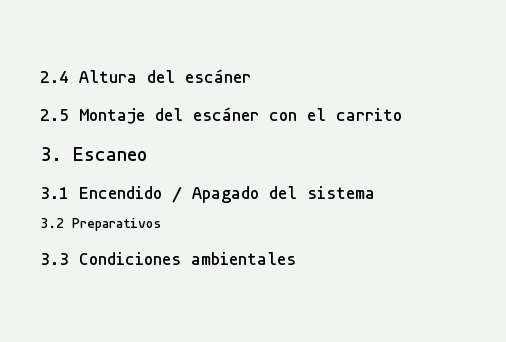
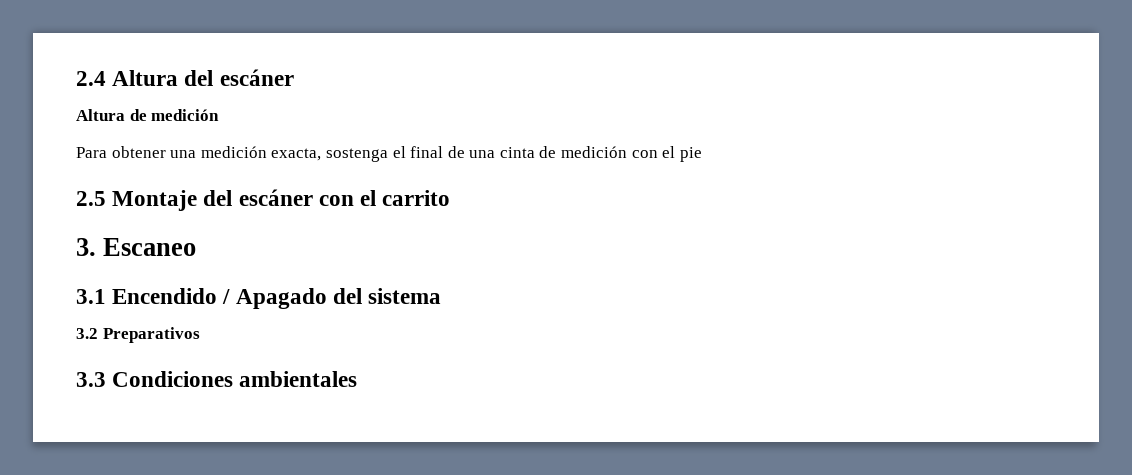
+ Altura de medición
+ Para obtener una medición exacta, sostenga el final de una cinta de medición con el pie

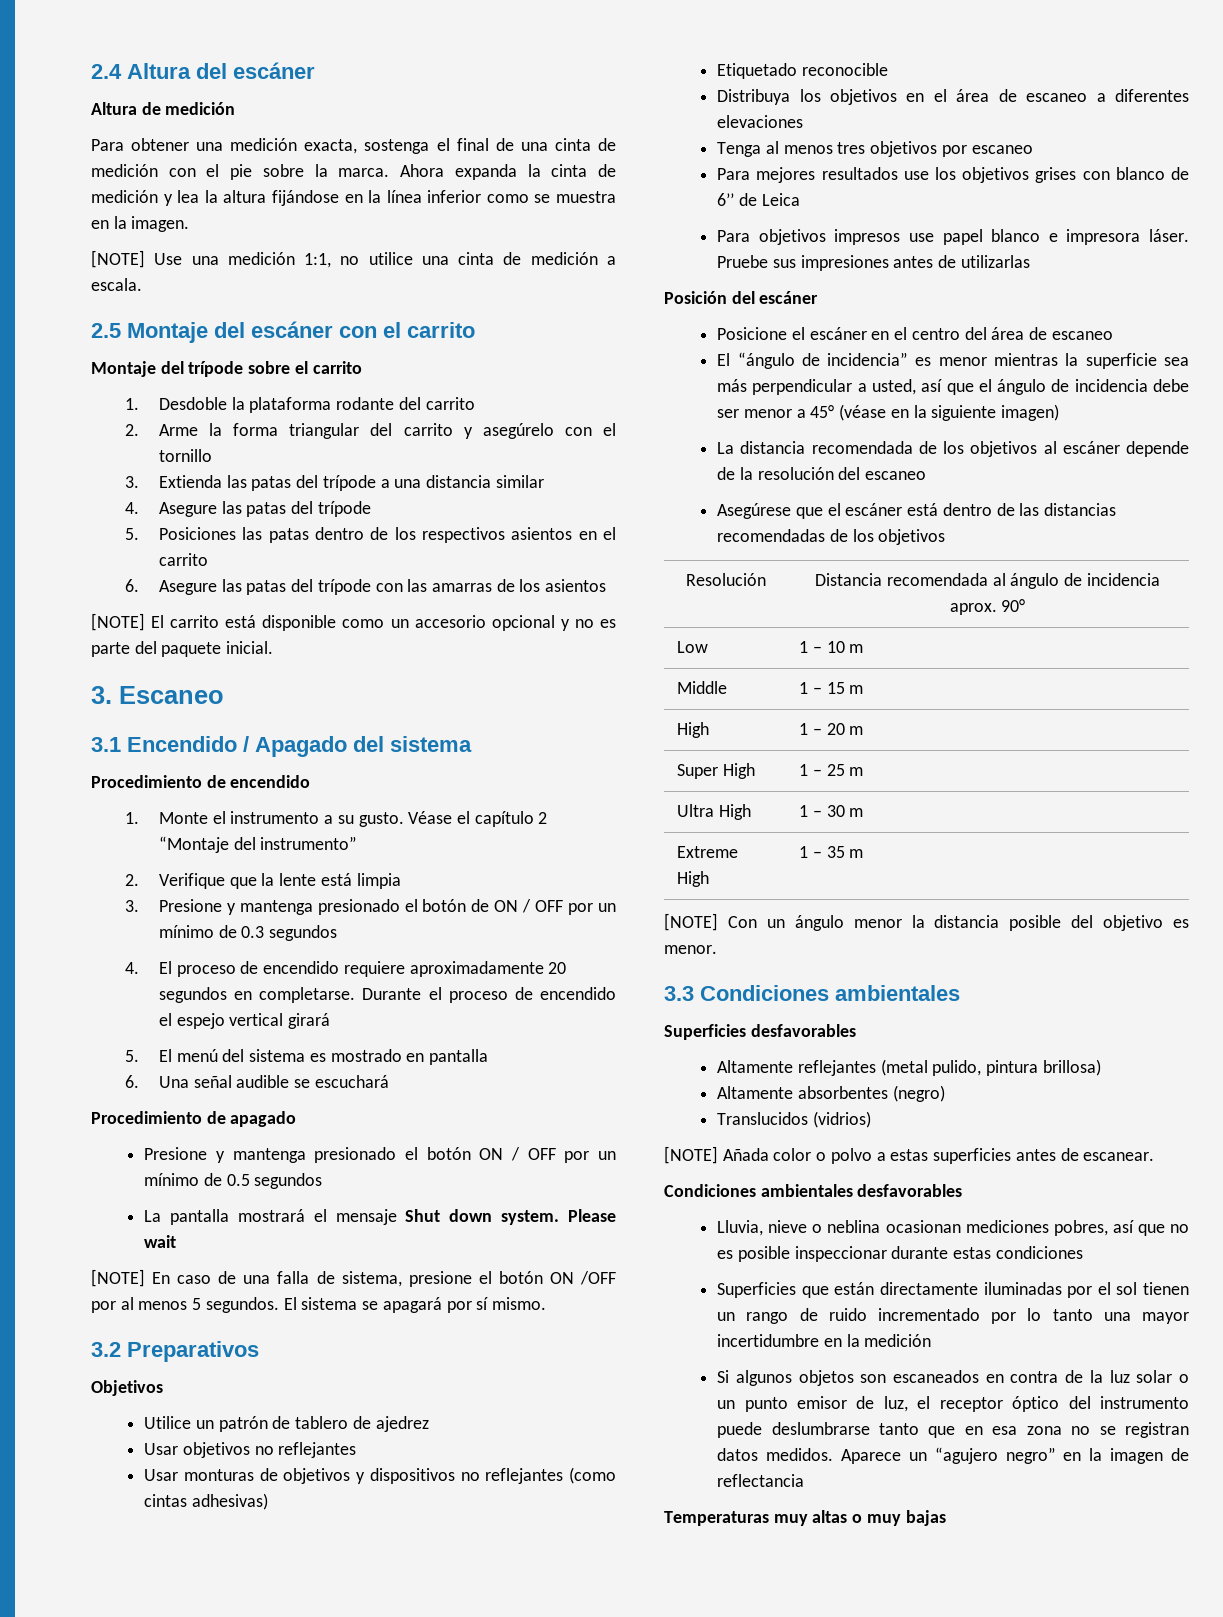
- Para obtener una medición exacta, sostenga el final de una cinta de medición con el pie
+ Para obtener una medición exacta, sostenga el final de una cinta de medición con el pie sobre la marca. Ahora expanda la cinta de medición y lea la altura fijándose en la línea inferior como se muestra en la imagen.
+ [NOTE] Use una medición 1:1, no utilice una cinta de medición a escala.
+ Montaje del trípode sobre el carrito
+ 1. Desdoble la plataforma rodante del carrito
+ 2. Arme la forma triangular del carrito y asegúrelo con el tornillo
+ 3. Extienda las patas del trípode a una distancia similar
+ 4. Asegure las patas del trípode
+ 5. Posiciones las patas dentro de los respectivos asientos en el carrito
+ 6. Asegure las patas del trípode con las amarras de los asientos
+ [NOTE] El carrito está disponible como un accesorio opcional y no es parte del paquete inicial.
+ Procedimiento de encendido
+ 1. Monte el instrumento a su gusto. Véase el capítulo 2 “Montaje del instrumento”
+ 2. Verifique que la lente está limpia
+ 3. Presione y mantenga presionado el botón de ON / OFF por un mínimo de 0.3 segundos
+ 4. El proceso de encendido requiere aproximadamente 20 segundos en completarse. Durante el proceso de encendido el espejo vertical girará
+ 5. El menú del sistema es mostrado en pantalla
+ 6. Una señal audible se escuchará
+ Procedimiento de apagado
+ Presione y mantenga presionado el botón ON / OFF por un mínimo de 0.5 segundos
+ La pantalla mostrará el mensaje Shut down system. Please wait
+ [NOTE] En caso de una falla de sistema, presione el botón ON /OFF por al menos 5 segundos. El sistema se apagará por sí mismo.
  3.2 Preparativos
+ Objetivos
+ Utilice un patrón de tablero de ajedrez
+ Usar objetivos no reflejantes
+ Usar monturas de objetivos y dispositivos no reflejantes (como cintas adhesivas)
+ Etiquetado reconocible
+ Distribuya los objetivos en el área de escaneo a diferentes elevaciones
+ Tenga al menos tres objetivos por escaneo
+ Para mejores resultados use los objetivos grises con blanco de 6’’ de Leica
+ Para objetivos impresos use papel blanco e impresora láser. Pruebe sus impresiones antes de utilizarlas
+ Posición del escáner
+ Posicione el escáner en el centro del área de escaneo
+ El “ángulo de incidencia” es menor mientras la superficie sea más perpendicular a usted, así que el ángulo de incidencia debe ser menor a 45° (véase en la siguiente imagen)
+ La distancia recomendada de los objetivos al escáner depende de la resolución del escaneo
+ Asegúrese que el escáner está dentro de las distancias recomendadas de los objetivos
+ Resolución | Distancia recomendada al ángulo de incidencia aprox. 90°
+ Low | 1 – 10 m
+ Middle | 1 – 15 m
+ High | 1 – 20 m
+ Super High | 1 – 25 m
+ Ultra High | 1 – 30 m
+ Extreme High | 1 – 35 m
+ [NOTE] Con un ángulo menor la distancia posible del objetivo es menor.
  3.3 Condiciones ambientales
+ Superficies desfavorables
+ Altamente reflejantes (metal pulido, pintura brillosa)
+ Altamente absorbentes (negro)
+ Translucidos (vidrios)
+ [NOTE] Añada color o polvo a estas superficies antes de escanear.
+ Condiciones ambientales desfavorables
+ Lluvia, nieve o neblina ocasionan mediciones pobres, así que no es posible inspeccionar durante estas condiciones
+ Superficies que están directamente iluminadas por el sol tienen un rango de ruido incrementado por lo tanto una mayor incertidumbre en la medición
+ Si algunos objetos son escaneados en contra de la luz solar o un punto emisor de luz, el receptor óptico del instrumento puede deslumbrarse tanto que en esa zona no se registran datos medidos. Aparece un “agujero negro” en la imagen de reflectancia
+ Temperaturas muy altas o muy bajas

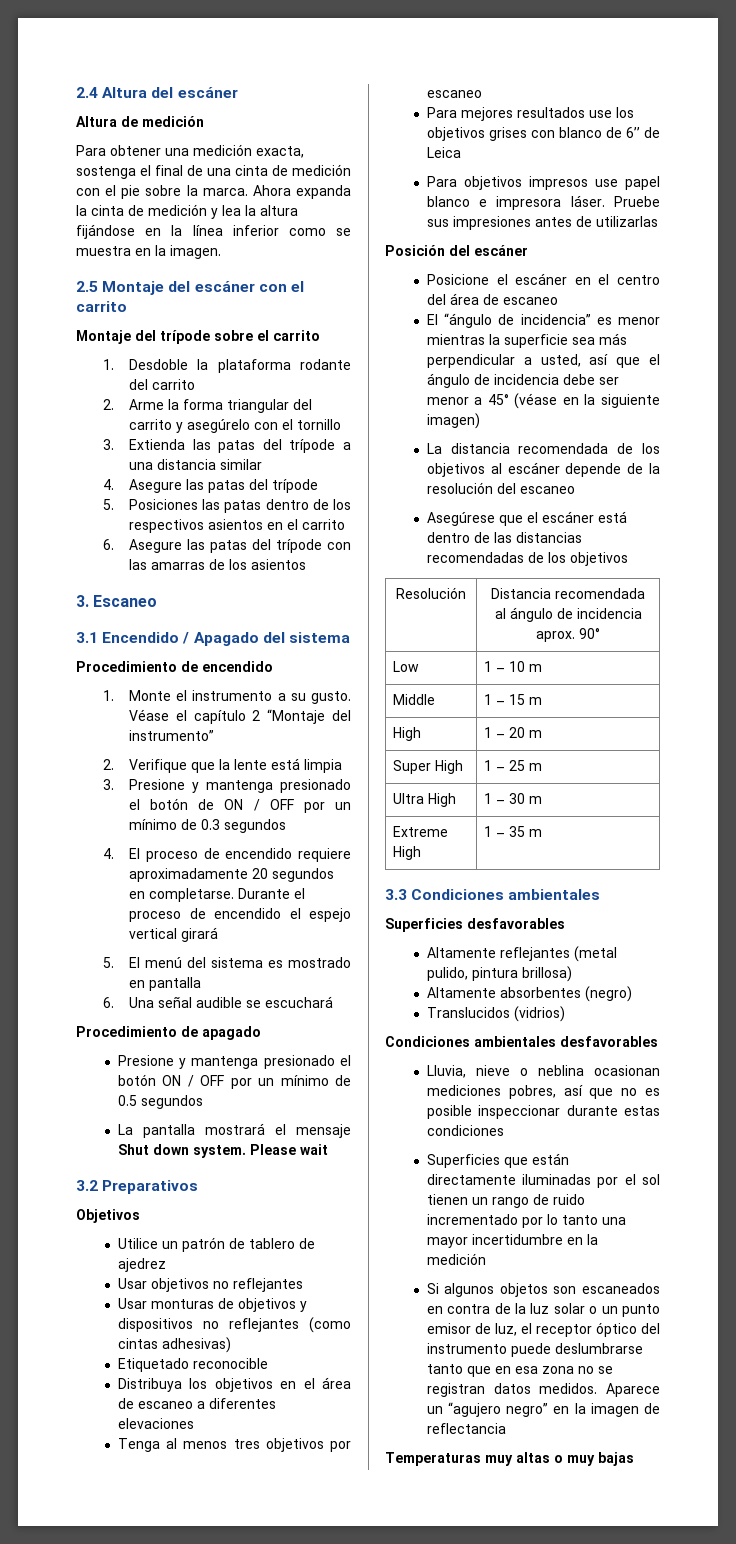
- [NOTE] Use una medición 1:1, no utilice una cinta de medición a escala.
- [NOTE] El carrito está disponible como un accesorio opcional y no es parte del paquete inicial.
- [NOTE] En caso de una falla de sistema, presione el botón ON /OFF por al menos 5 segundos. El sistema se apagará por sí mismo.
- [NOTE] Con un ángulo menor la distancia posible del objetivo es menor.
- [NOTE] Añada color o polvo a estas superficies antes de escanear.

